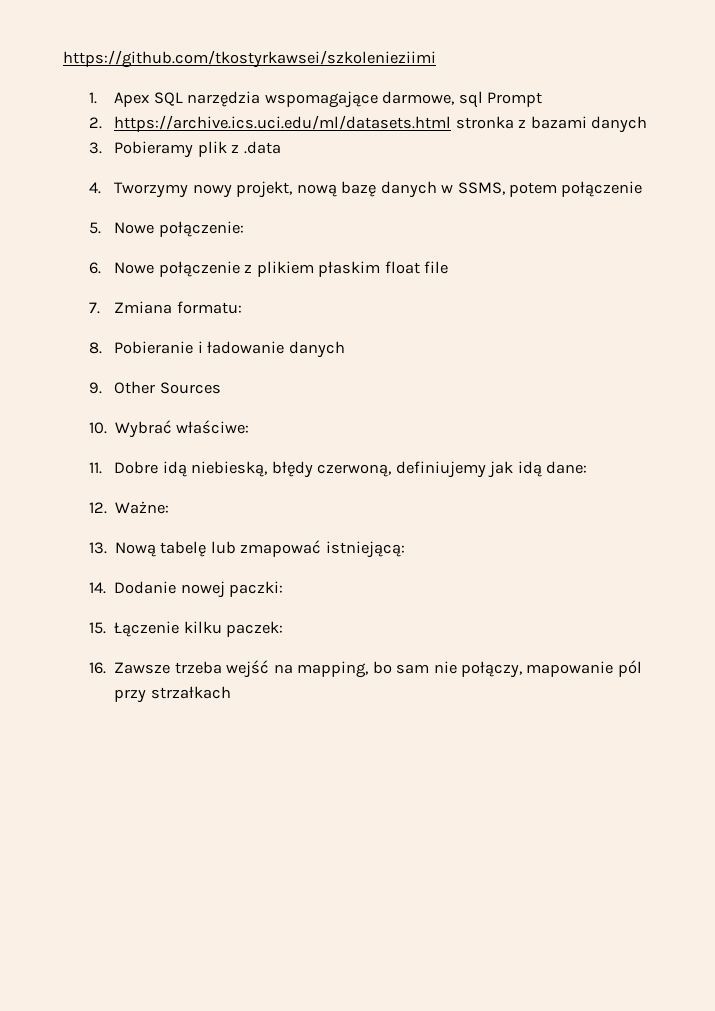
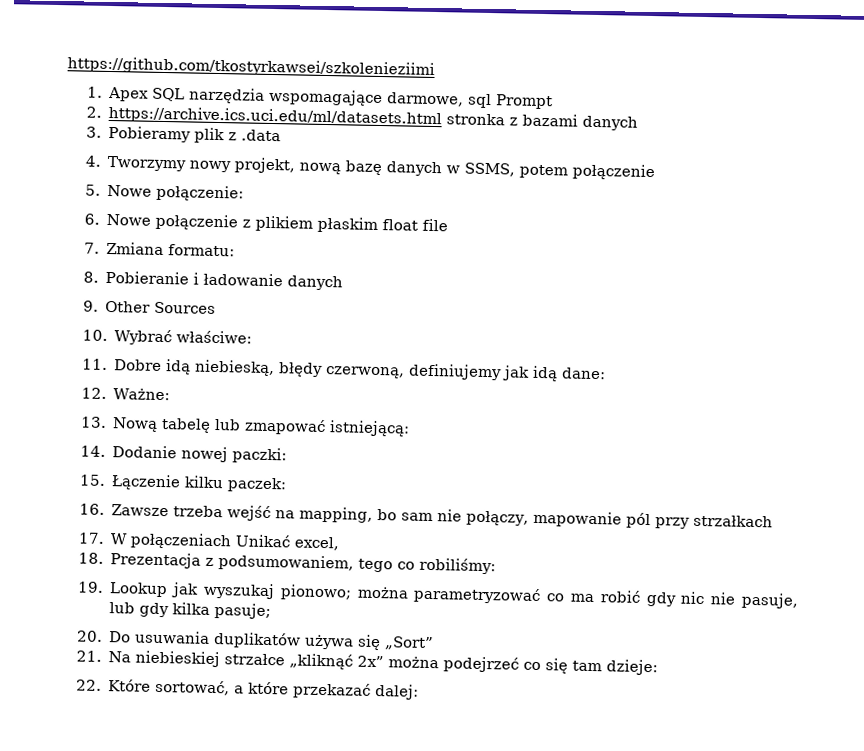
+ 17. W połączeniach Unikać excel,
+ 18. Prezentacja z podsumowaniem, tego co robiliśmy:
+ 19. Lookup jak wyszukaj pionowo; można parametryzować co ma robić gdy nic nie pasuje, lub gdy kilka pasuje;
+ 20. Do usuwania duplikatów używa się „Sort”
+ 21. Na niebieskiej strzałce „kliknąć 2x” można podejrzeć co się tam dzieje:
+ 22. Które sortować, a które przekazać dalej:

